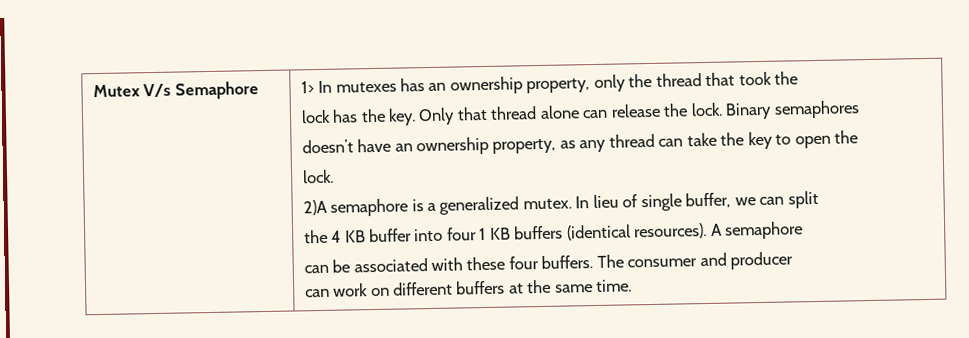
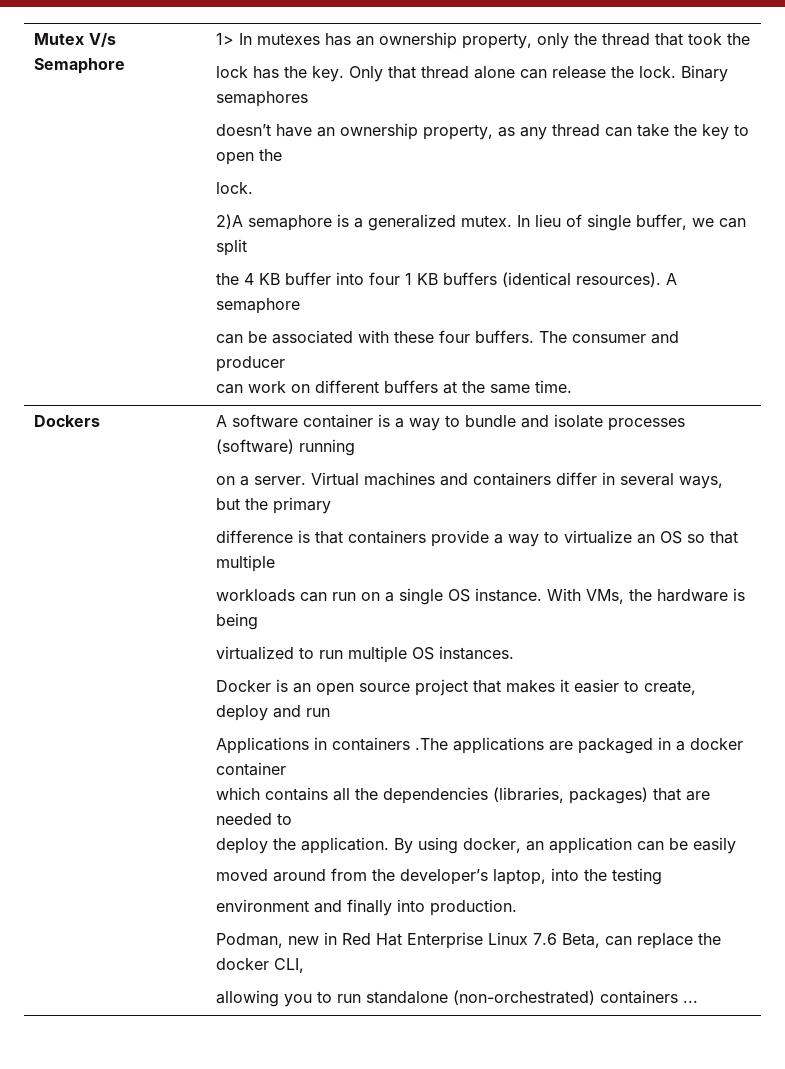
+ Dockers | A software container is a way to bundle and isolate processes (software) running
+ on a server. Virtual machines and containers differ in several ways, but the primary
+ difference is that containers provide a way to virtualize an OS so that multiple
+ workloads can run on a single OS instance. With VMs, the hardware is being
+ virtualized to run multiple OS instances.
+ Docker is an open source project that makes it easier to create, deploy and run
+ Applications in containers .The applications are packaged in a docker container
+ which contains all the dependencies (libraries, packages) that are needed to
+ deploy the application. By using docker, an application can be easily
+ moved around from the developer’s laptop, into the testing
+ environment and finally into production.
+ Podman, new in Red Hat Enterprise Linux 7.6 Beta, can replace the docker CLI,
+ allowing you to run standalone (non-orchestrated) containers ...

